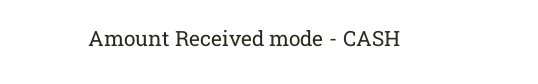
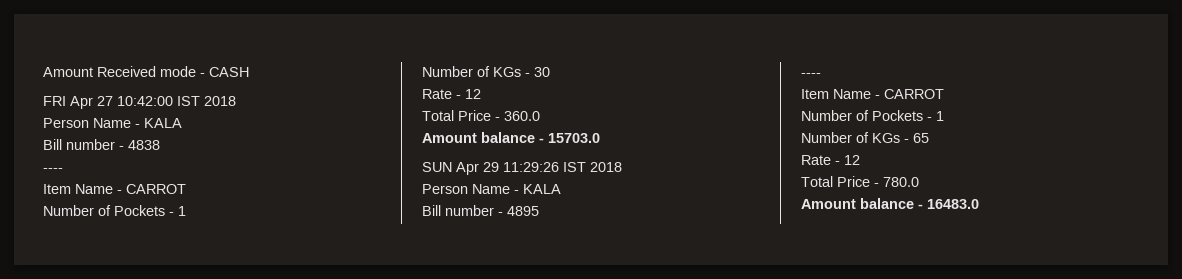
+ FRI Apr 27 10:42:00 IST 2018
+ Person Name - KALA
+ Bill number - 4838
+ ----
+ Item Name - CARROT
+ Number of Pockets - 1
+ Number of KGs - 30
+ Rate - 12
+ Total Price - 360.0
+ Amount balance - 15703.0
+ SUN Apr 29 11:29:26 IST 2018
+ Person Name - KALA
+ Bill number - 4895
+ ----
+ Item Name - CARROT
+ Number of Pockets - 1
+ Number of KGs - 65
+ Rate - 12
+ Total Price - 780.0
+ Amount balance - 16483.0

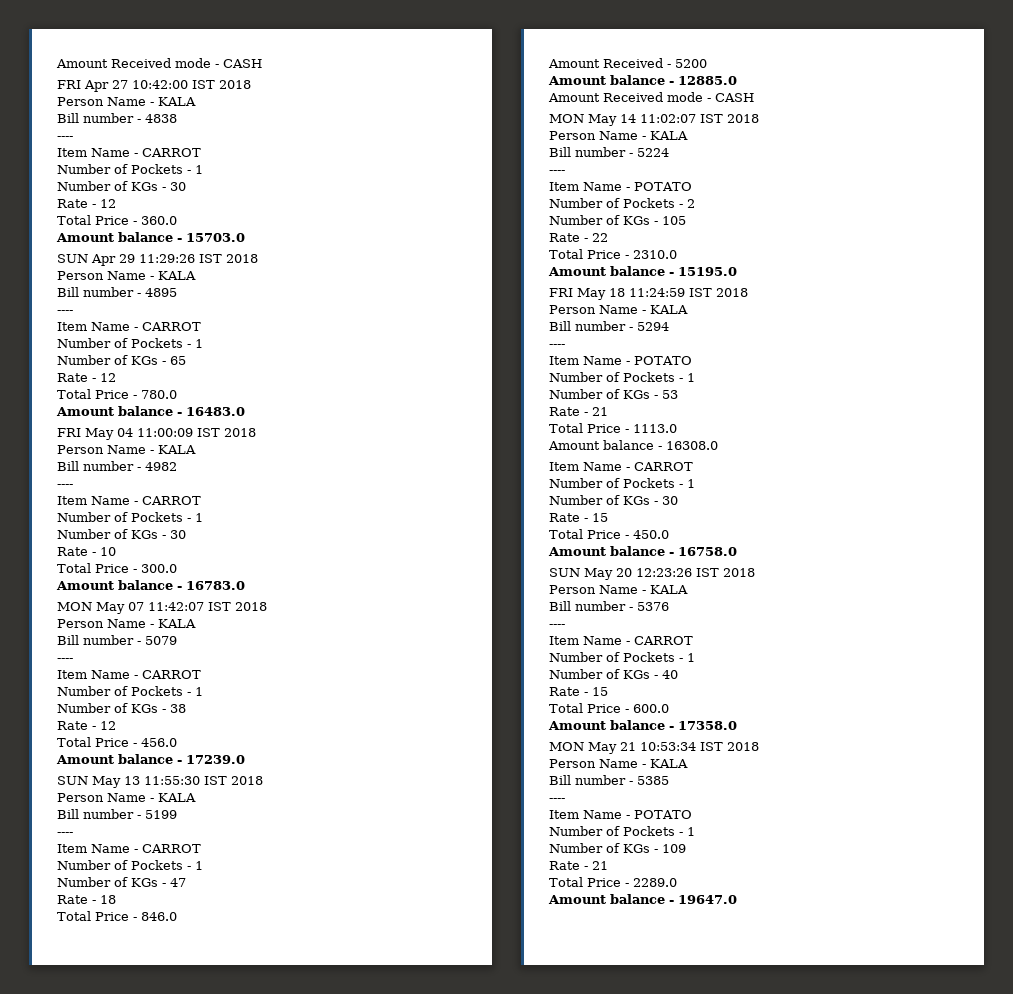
+ FRI May 04 11:00:09 IST 2018
+ Person Name - KALA
+ Bill number - 4982
+ ----
+ Item Name - CARROT
+ Number of Pockets - 1
+ Number of KGs - 30
+ Rate - 10
+ Total Price - 300.0
+ Amount balance - 16783.0
+ MON May 07 11:42:07 IST 2018
+ Person Name - KALA
+ Bill number - 5079
+ ----
+ Item Name - CARROT
+ Number of Pockets - 1
+ Number of KGs - 38
+ Rate - 12
+ Total Price - 456.0
+ Amount balance - 17239.0
+ SUN May 13 11:55:30 IST 2018
+ Person Name - KALA
+ Bill number - 5199
+ ----
+ Item Name - CARROT
+ Number of Pockets - 1
+ Number of KGs - 47
+ Rate - 18
+ Total Price - 846.0
+ Amount Received - 5200
+ Amount balance - 12885.0
+ Amount Received mode - CASH
+ MON May 14 11:02:07 IST 2018
+ Person Name - KALA
+ Bill number - 5224
+ ----
+ Item Name - POTATO
+ Number of Pockets - 2
+ Number of KGs - 105
+ Rate - 22
+ Total Price - 2310.0
+ Amount balance - 15195.0
+ FRI May 18 11:24:59 IST 2018
+ Person Name - KALA
+ Bill number - 5294
+ ----
+ Item Name - POTATO
+ Number of Pockets - 1
+ Number of KGs - 53
+ Rate - 21
+ Total Price - 1113.0
+ Amount balance - 16308.0
+ Item Name - CARROT
+ Number of Pockets - 1
+ Number of KGs - 30
+ Rate - 15
+ Total Price - 450.0
+ Amount balance - 16758.0
+ SUN May 20 12:23:26 IST 2018
+ Person Name - KALA
+ Bill number - 5376
+ ----
+ Item Name - CARROT
+ Number of Pockets - 1
+ Number of KGs - 40
+ Rate - 15
+ Total Price - 600.0
+ Amount balance - 17358.0
+ MON May 21 10:53:34 IST 2018
+ Person Name - KALA
+ Bill number - 5385
+ ----
+ Item Name - POTATO
+ Number of Pockets - 1
+ Number of KGs - 109
+ Rate - 21
+ Total Price - 2289.0
+ Amount balance - 19647.0

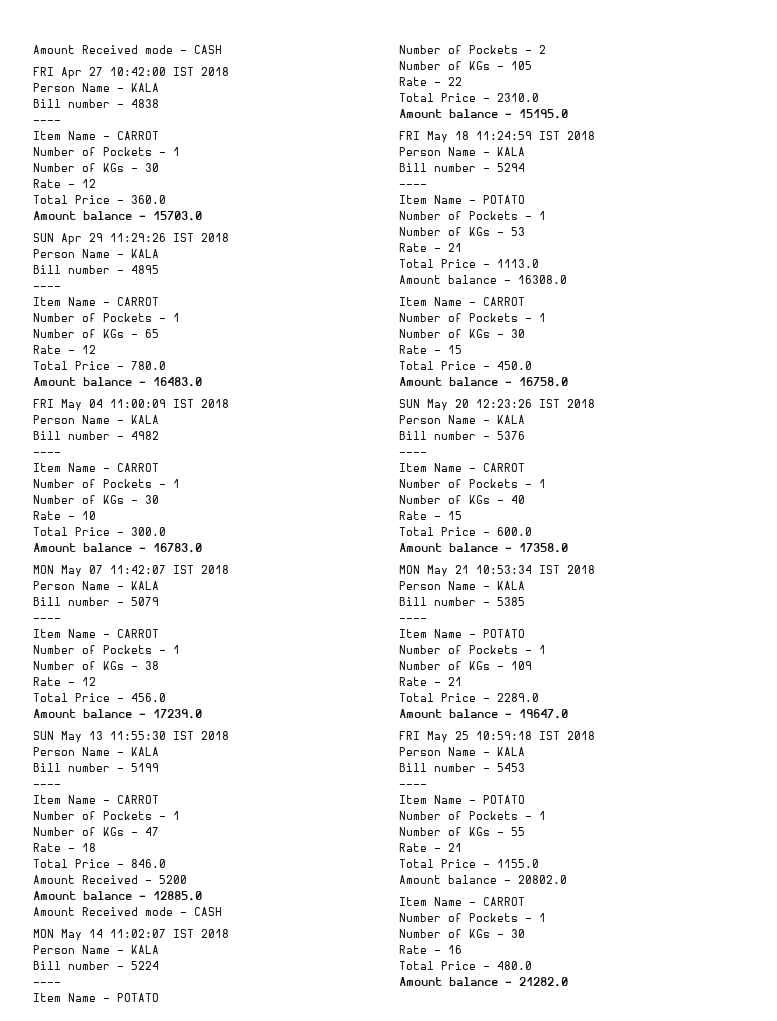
+ FRI May 25 10:59:18 IST 2018
+ Person Name - KALA
+ Bill number - 5453
+ ----
+ Item Name - POTATO
+ Number of Pockets - 1
+ Number of KGs - 55
+ Rate - 21
+ Total Price - 1155.0
+ Amount balance - 20802.0
+ Item Name - CARROT
+ Number of Pockets - 1
+ Number of KGs - 30
+ Rate - 16
+ Total Price - 480.0
+ Amount balance - 21282.0

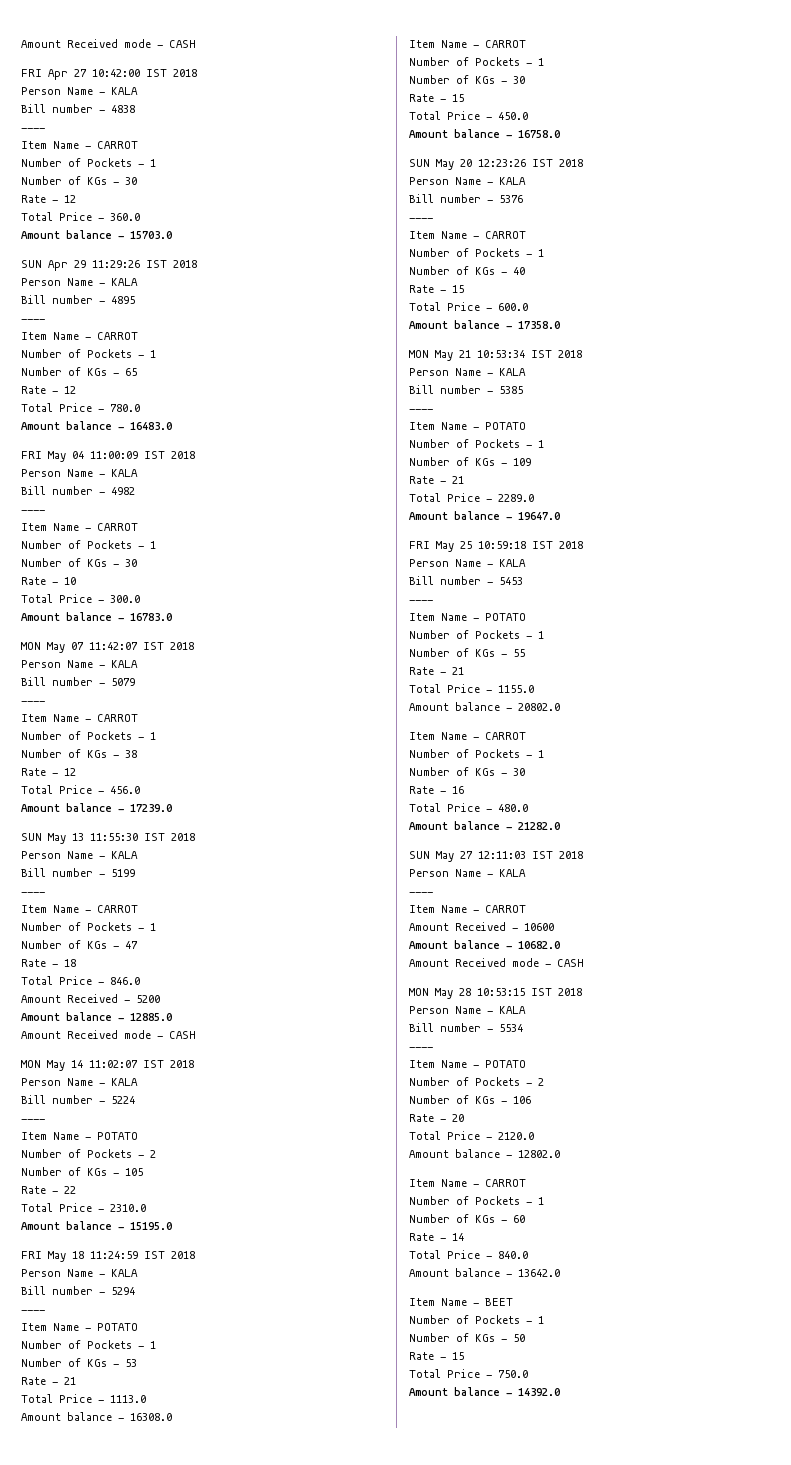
+ SUN May 27 12:11:03 IST 2018
+ Person Name - KALA
+ ----
+ Item Name - CARROT
+ Amount Received - 10600
+ Amount balance - 10682.0
+ Amount Received mode - CASH
+ MON May 28 10:53:15 IST 2018
+ Person Name - KALA
+ Bill number - 5534
+ ----
+ Item Name - POTATO
+ Number of Pockets - 2
+ Number of KGs - 106
+ Rate - 20
+ Total Price - 2120.0
+ Amount balance - 12802.0
+ Item Name - CARROT
+ Number of Pockets - 1
+ Number of KGs - 60
+ Rate - 14
+ Total Price - 840.0
+ Amount balance - 13642.0
+ Item Name - BEET
+ Number of Pockets - 1
+ Number of KGs - 50
+ Rate - 15
+ Total Price - 750.0
+ Amount balance - 14392.0

